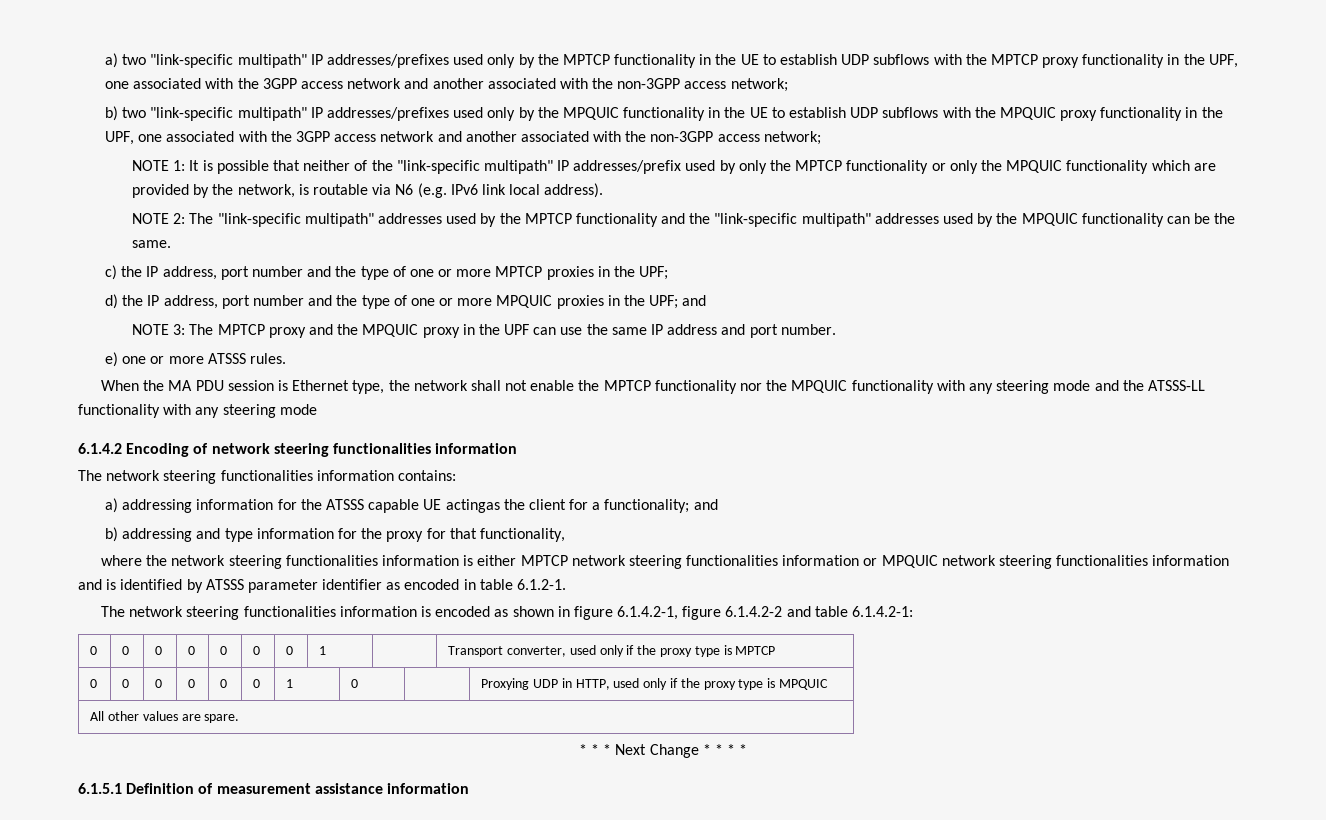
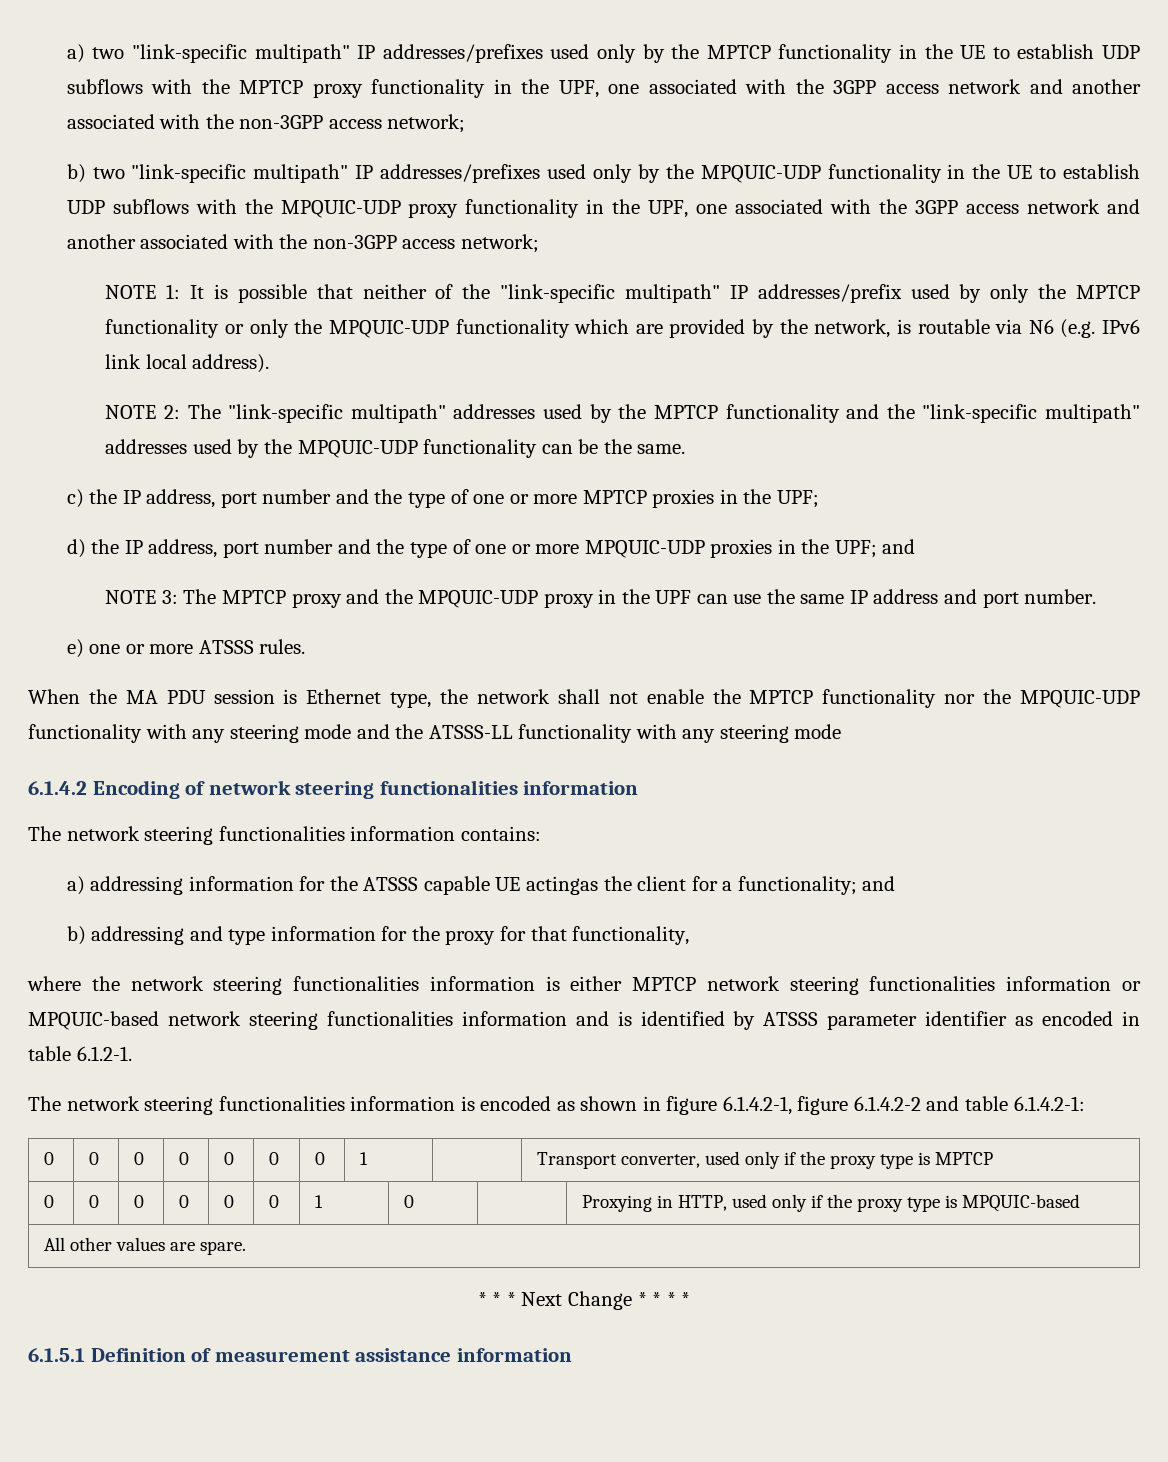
- b) two "link-specific multipath" IP addresses/prefixes used only by the MPQUIC functionality in the UE to establish UDP subflows with the MPQUIC proxy functionality in the UPF, one associated with the 3GPP access network and another associated with the non-3GPP access network;
+ b) two "link-specific multipath" IP addresses/prefixes used only by the MPQUIC-UDP functionality in the UE to establish UDP subflows with the MPQUIC-UDP proxy functionality in the UPF, one associated with the 3GPP access network and another associated with the non-3GPP access network;
- NOTE 1: It is possible that neither of the "link-specific multipath" IP addresses/prefix used by only the MPTCP functionality or only the MPQUIC functionality which are provided by the network, is routable via N6 (e.g. IPv6 link local address).
+ NOTE 1: It is possible that neither of the "link-specific multipath" IP addresses/prefix used by only the MPTCP functionality or only the MPQUIC-UDP functionality which are provided by the network, is routable via N6 (e.g. IPv6 link local address).
- NOTE 2: The "link-specific multipath" addresses used by the MPTCP functionality and the "link-specific multipath" addresses used by the MPQUIC functionality can be the same.
+ NOTE 2: The "link-specific multipath" addresses used by the MPTCP functionality and the "link-specific multipath" addresses used by the MPQUIC-UDP functionality can be the same.
- d) the IP address, port number and the type of one or more MPQUIC proxies in the UPF; and
+ d) the IP address, port number and the type of one or more MPQUIC-UDP proxies in the UPF; and
- NOTE 3: The MPTCP proxy and the MPQUIC proxy in the UPF can use the same IP address and port number.
+ NOTE 3: The MPTCP proxy and the MPQUIC-UDP proxy in the UPF can use the same IP address and port number.
- When the MA PDU session is Ethernet type, the network shall not enable the MPTCP functionality nor the MPQUIC functionality with any steering mode and the ATSSS-LL functionality with any steering mode
+ When the MA PDU session is Ethernet type, the network shall not enable the MPTCP functionality nor the MPQUIC-UDP functionality with any steering mode and the ATSSS-LL functionality with any steering mode
- where the network steering functionalities information is either MPTCP network steering functionalities information or MPQUIC network steering functionalities information and is identified by ATSSS parameter identifier as encoded in table 6.1.2-1.
+ where the network steering functionalities information is either MPTCP network steering functionalities information or MPQUIC-based network steering functionalities information and is identified by ATSSS parameter identifier as encoded in table 6.1.2-1.
- 0 | 0 | 0 | 0 | 0 | 0 | 1 | 0 | | Proxying UDP in HTTP, used only if the proxy type is MPQUIC
+ 0 | 0 | 0 | 0 | 0 | 0 | 1 | 0 | | Proxying in HTTP, used only if the proxy type is MPQUIC-based

